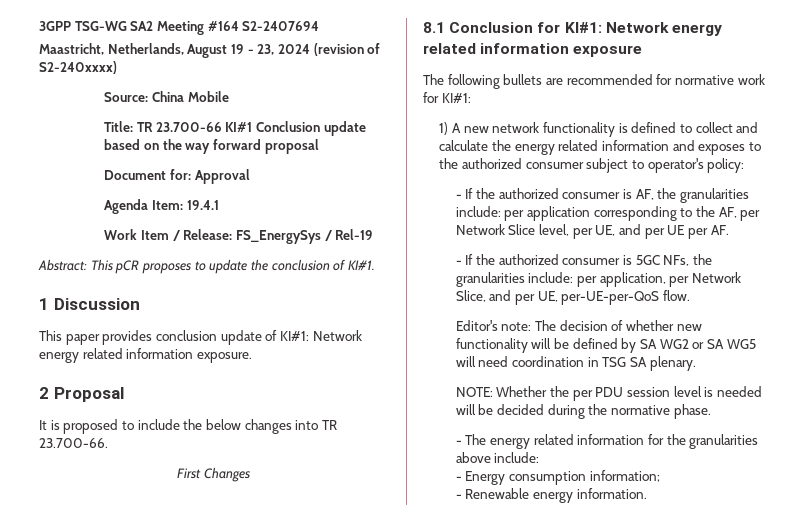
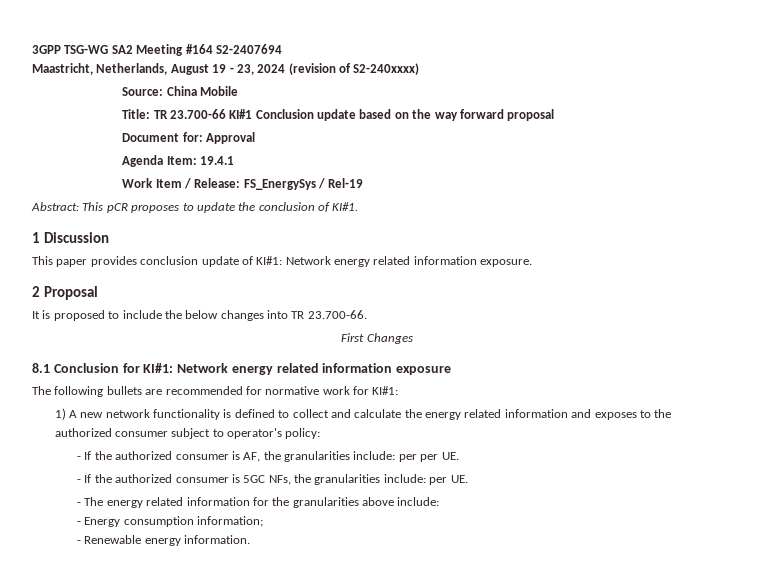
- - If the authorized consumer is AF, the granularities include: per application corresponding to the AF, per Network Slice level, per UE, and per UE per AF.
+ - If the authorized consumer is AF, the granularities include: per per UE.
- - If the authorized consumer is 5GC NFs, the granularities include: per application, per Network Slice, and per UE, per-UE-per-QoS flow.
- Editor's note: The decision of whether new functionality will be defined by SA WG2 or SA WG5 will need coordination in TSG SA plenary.
- NOTE: Whether the per PDU session level is needed will be decided during the normative phase.
+ - If the authorized consumer is 5GC NFs, the granularities include: per UE.

